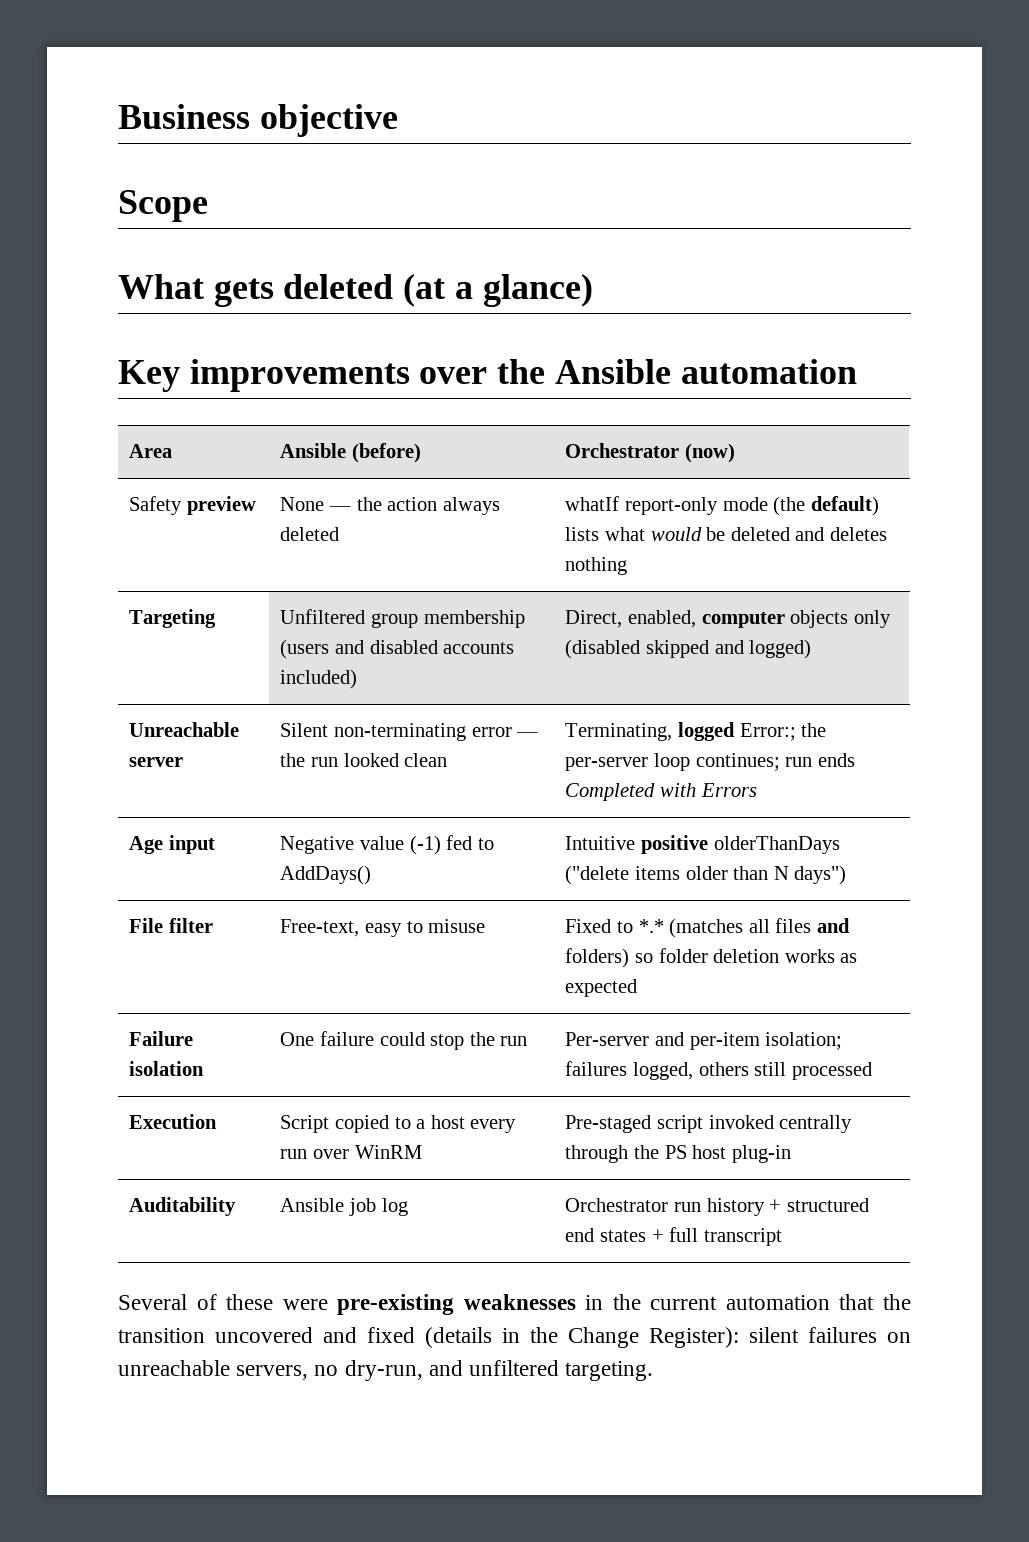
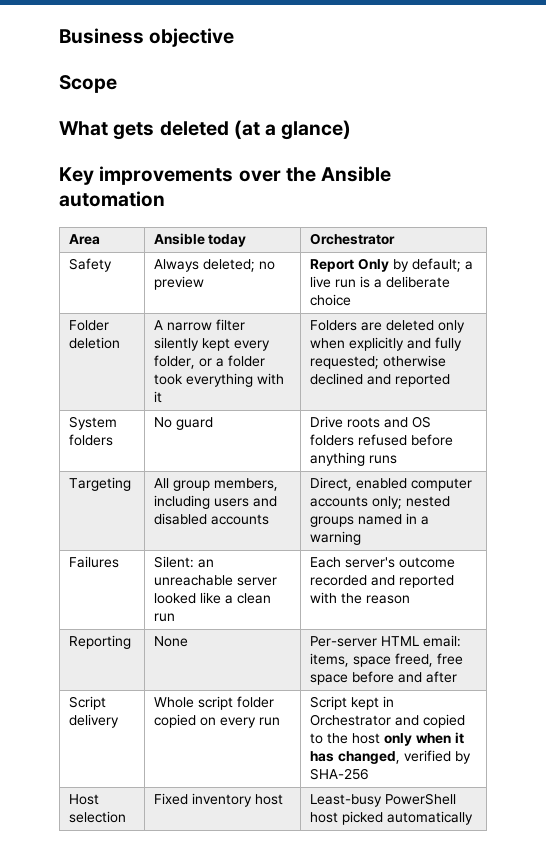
- Area | Ansible (before) | Orchestrator (now)
+ Area | Ansible today | Orchestrator
- Safety preview | None — the action always deleted | whatIf report-only mode (the default) lists what would be deleted and deletes nothing
- Targeting | Unfiltered group membership (users and disabled accounts included) | Direct, enabled, computer objects only (disabled skipped and logged)
- Unreachable server | Silent non-terminating error — the run looked clean | Terminating, logged Error:; the per-server loop continues; run ends Completed with Errors
- Age input | Negative value (-1) fed to AddDays() | Intuitive positive olderThanDays ("delete items older than N days")
- File filter | Free-text, easy to misuse | Fixed to *.* (matches all files and folders) so folder deletion works as expected
- Failure isolation | One failure could stop the run | Per-server and per-item isolation; failures logged, others still processed
- Execution | Script copied to a host every run over WinRM | Pre-staged script invoked centrally through the PS host plug-in
- Auditability | Ansible job log | Orchestrator run history + structured end states + full transcript
- Several of these were pre-existing weaknesses in the current automation that the transition uncovered and fixed (details in the Change Register): silent failures on unreachable servers, no dry-run, and unfiltered targeting.
+ Safety | Always deleted; no preview | Report Only by default; a live run is a deliberate choice
+ Folder deletion | A narrow filter silently kept every folder, or a folder took everything with it | Folders are deleted only when explicitly and fully requested; otherwise declined and reported
+ System folders | No guard | Drive roots and OS folders refused before anything runs
+ Targeting | All group members, including users and disabled accounts | Direct, enabled computer accounts only; nested groups named in a warning
+ Failures | Silent: an unreachable server looked like a clean run | Each server's outcome recorded and reported with the reason
+ Reporting | None | Per-server HTML email: items, space freed, free space before and after
+ Script delivery | Whole script folder copied on every run | Script kept in Orchestrator and copied to the host only when it has changed, verified by SHA-256
+ Host selection | Fixed inventory host | Least-busy PowerShell host picked automatically

